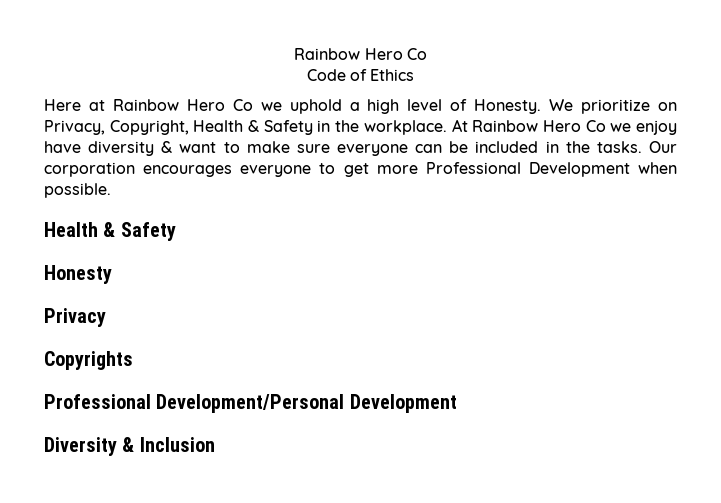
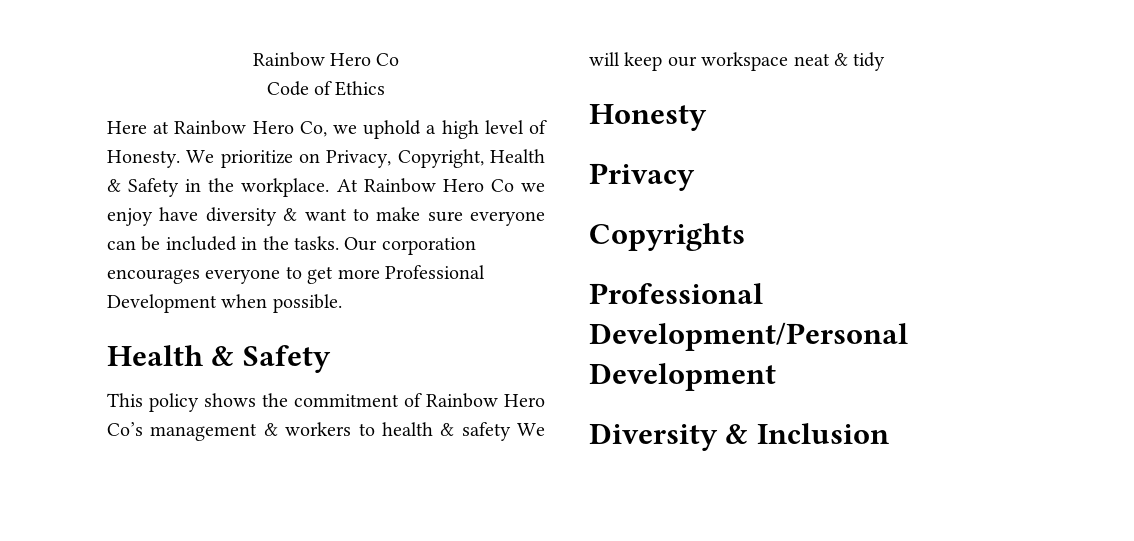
- Here at Rainbow Hero Co we uphold a high level of Honesty.
+ Here at Rainbow Hero Co, we uphold a high level of Honesty.
+ This policy shows the commitment of Rainbow Hero Co’s management & workers to health & safety We will keep our workspace neat & tidy

